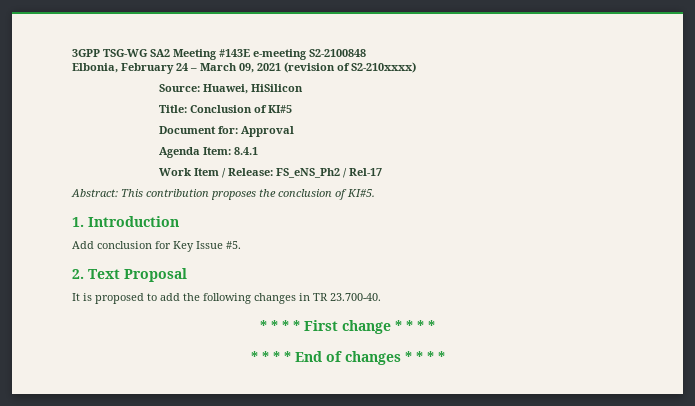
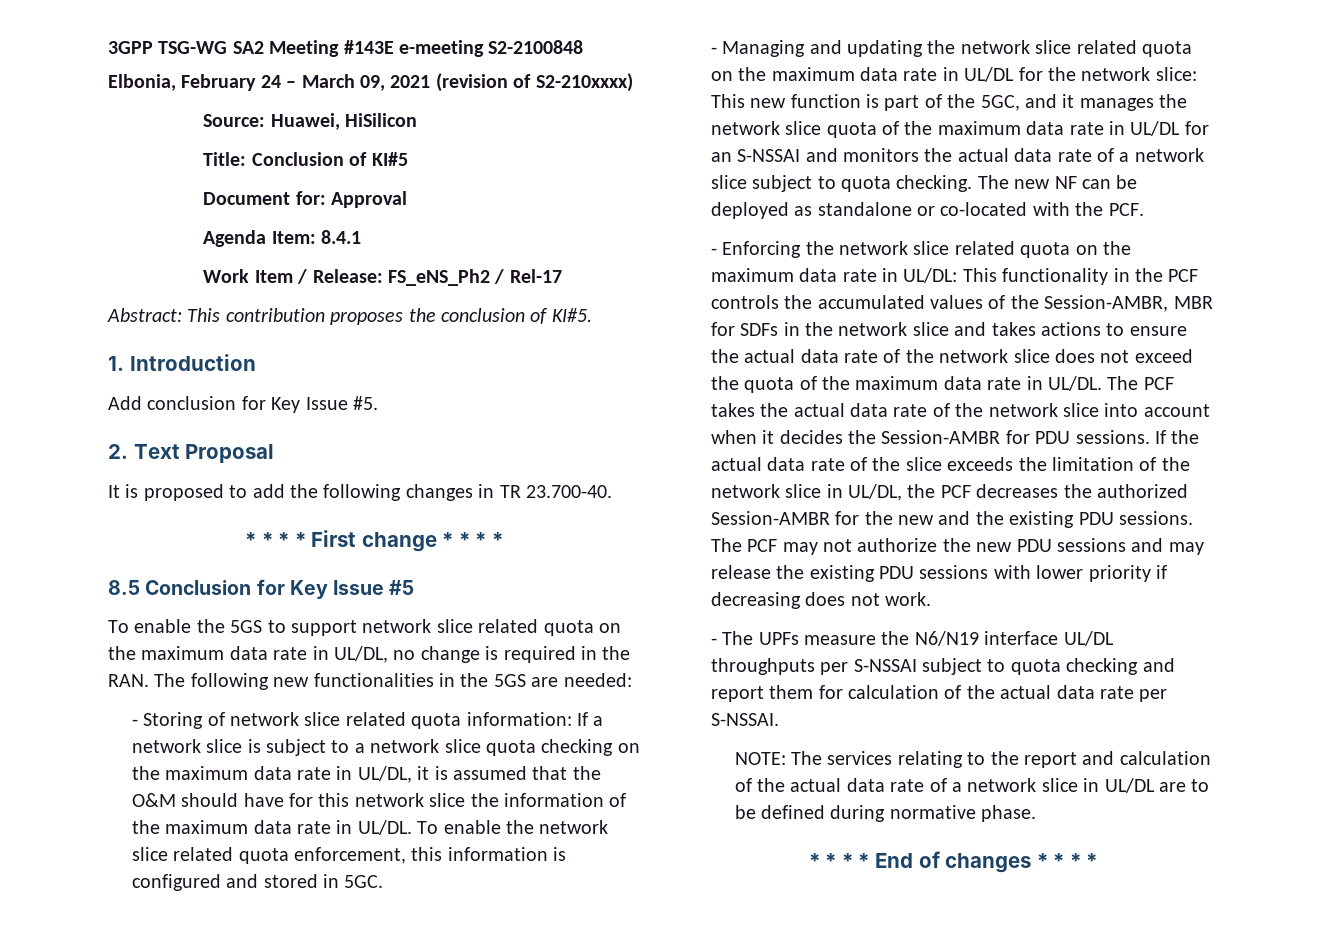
+ 8.5 Conclusion for Key Issue #5
+ To enable the 5GS to support network slice related quota on the maximum data rate in UL/DL, no change is required in the RAN. The following new functionalities in the 5GS are needed:
+ - Storing of network slice related quota information: If a network slice is subject to a network slice quota checking on the maximum data rate in UL/DL, it is assumed that the O&M should have for this network slice the information of the maximum data rate in UL/DL. To enable the network slice related quota enforcement, this information is configured and stored in 5GC.
+ - Managing and updating the network slice related quota on the maximum data rate in UL/DL for the network slice: This new function is part of the 5GC, and it manages the network slice quota of the maximum data rate in UL/DL for an S-NSSAI and monitors the actual data rate of a network slice subject to quota checking. The new NF can be deployed as standalone or co-located with the PCF.
+ - Enforcing the network slice related quota on the maximum data rate in UL/DL: This functionality in the PCF controls the accumulated values of the Session-AMBR, MBR for SDFs in the network slice and takes actions to ensure the actual data rate of the network slice does not exceed the quota of the maximum data rate in UL/DL. The PCF takes the actual data rate of the network slice into account when it decides the Session-AMBR for PDU sessions. If the actual data rate of the slice exceeds the limitation of the network slice in UL/DL, the PCF decreases the authorized Session-AMBR for the new and the existing PDU sessions. The PCF may not authorize the new PDU sessions and may release the existing PDU sessions with lower priority if decreasing does not work.
+ - The UPFs measure the N6/N19 interface UL/DL throughputs per S-NSSAI subject to quota checking and report them for calculation of the actual data rate per S-NSSAI.
+ NOTE: The services relating to the report and calculation of the actual data rate of a network slice in UL/DL are to be defined during normative phase.

